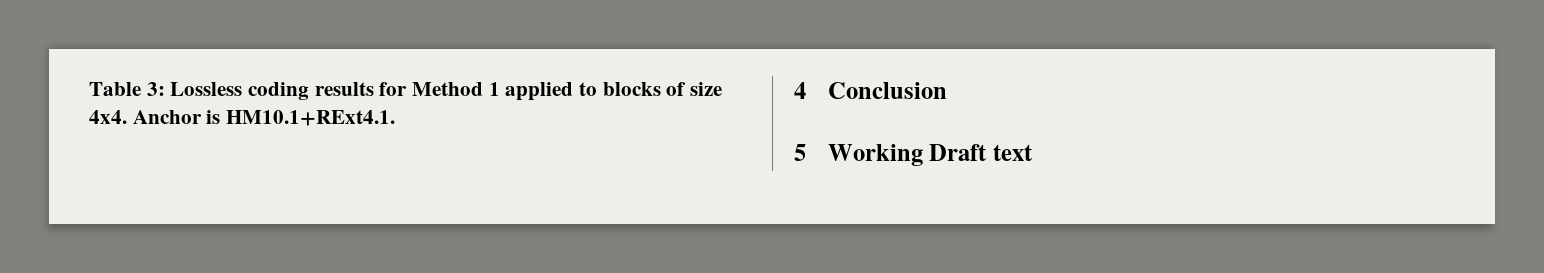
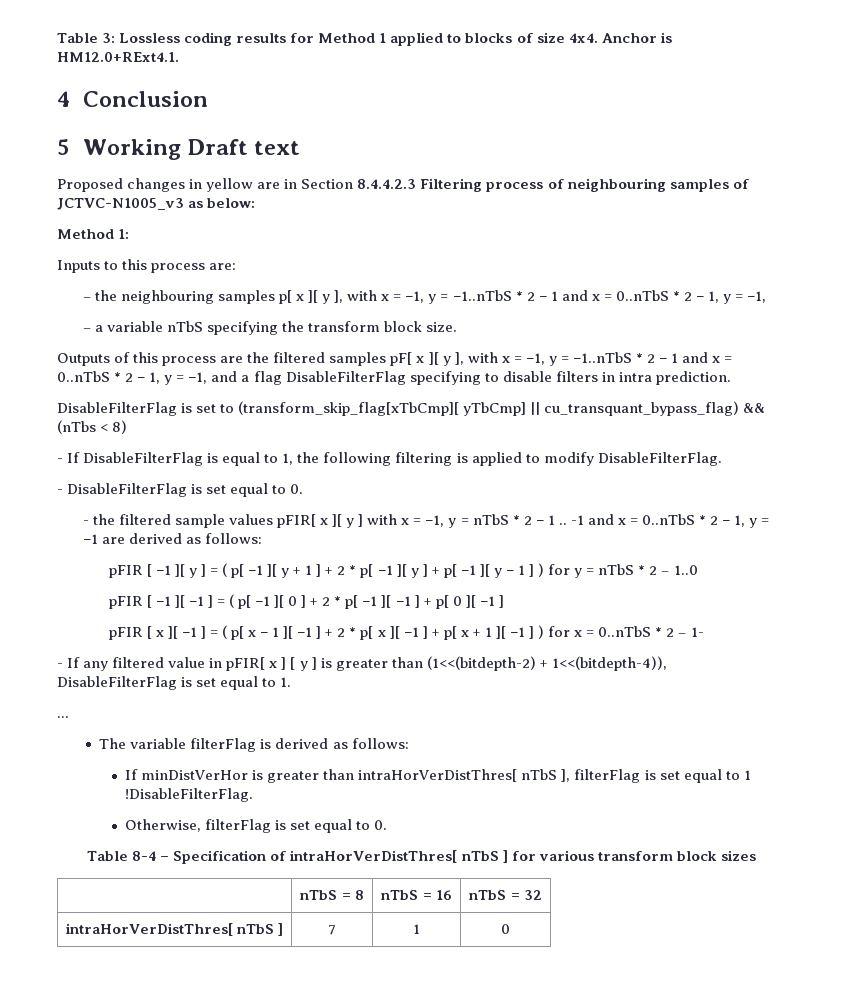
- Anchor is HM10.1+RExt4.1.
+ Anchor is HM12.0+RExt4.1.
+ Proposed changes in yellow are in Section 8.4.4.2.3 Filtering process of neighbouring samples of JCTVC-N1005_v3 as below:
+ Method 1:
+ Inputs to this process are:
+ – the neighbouring samples p[ x ][ y ], with x = −1, y = −1..nTbS * 2 − 1 and x = 0..nTbS * 2 − 1, y = −1,
+ – a variable nTbS specifying the transform block size.
+ Outputs of this process are the filtered samples pF[ x ][ y ], with x = −1, y = −1..nTbS * 2 − 1 and x = 0..nTbS * 2 − 1, y = −1, and a flag DisableFilterFlag specifying to disable filters in intra prediction.
+ DisableFilterFlag is set to (transform_skip_flag[xTbCmp][ yTbCmp] || cu_transquant_bypass_flag) && (nTbs < 8)
+ - If DisableFilterFlag is equal to 1, the following filtering is applied to modify DisableFilterFlag.
+ - DisableFilterFlag is set equal to 0.
+ - the filtered sample values pFIR[ x ][ y ] with x = −1, y = nTbS * 2 − 1 .. -1 and x = 0..nTbS * 2 − 1, y = −1 are derived as follows:
+ pFIR [ −1 ][ y ] = ( p[ −1 ][ y + 1 ] + 2 * p[ −1 ][ y ] + p[ −1 ][ y − 1 ] ) for y = nTbS * 2 – 1..0
+ pFIR [ −1 ][ −1 ] = ( p[ −1 ][ 0 ] + 2 * p[ −1 ][ −1 ] + p[ 0 ][ −1 ]
+ pFIR [ x ][ −1 ] = ( p[ x − 1 ][ −1 ] + 2 * p[ x ][ −1 ] + p[ x + 1 ][ −1 ] ) for x = 0..nTbS * 2 – 1-
+ - If any filtered value in pFIR[ x ] [ y ] is greater than (1<<(bitdepth-2) + 1<<(bitdepth-4)), DisableFilterFlag is set equal to 1.
+ ...
+ The variable filterFlag is derived as follows:
+ If minDistVerHor is greater than intraHorVerDistThres[ nTbS ], filterFlag is set equal to 1 !DisableFilterFlag.
+ Otherwise, filterFlag is set equal to 0.
+ Table 8-4 – Specification of intraHorVerDistThres[ nTbS ] for various transform block sizes
+ | nTbS = 8 | nTbS = 16 | nTbS = 32
+ intraHorVerDistThres[ nTbS ] | 7 | 1 | 0

